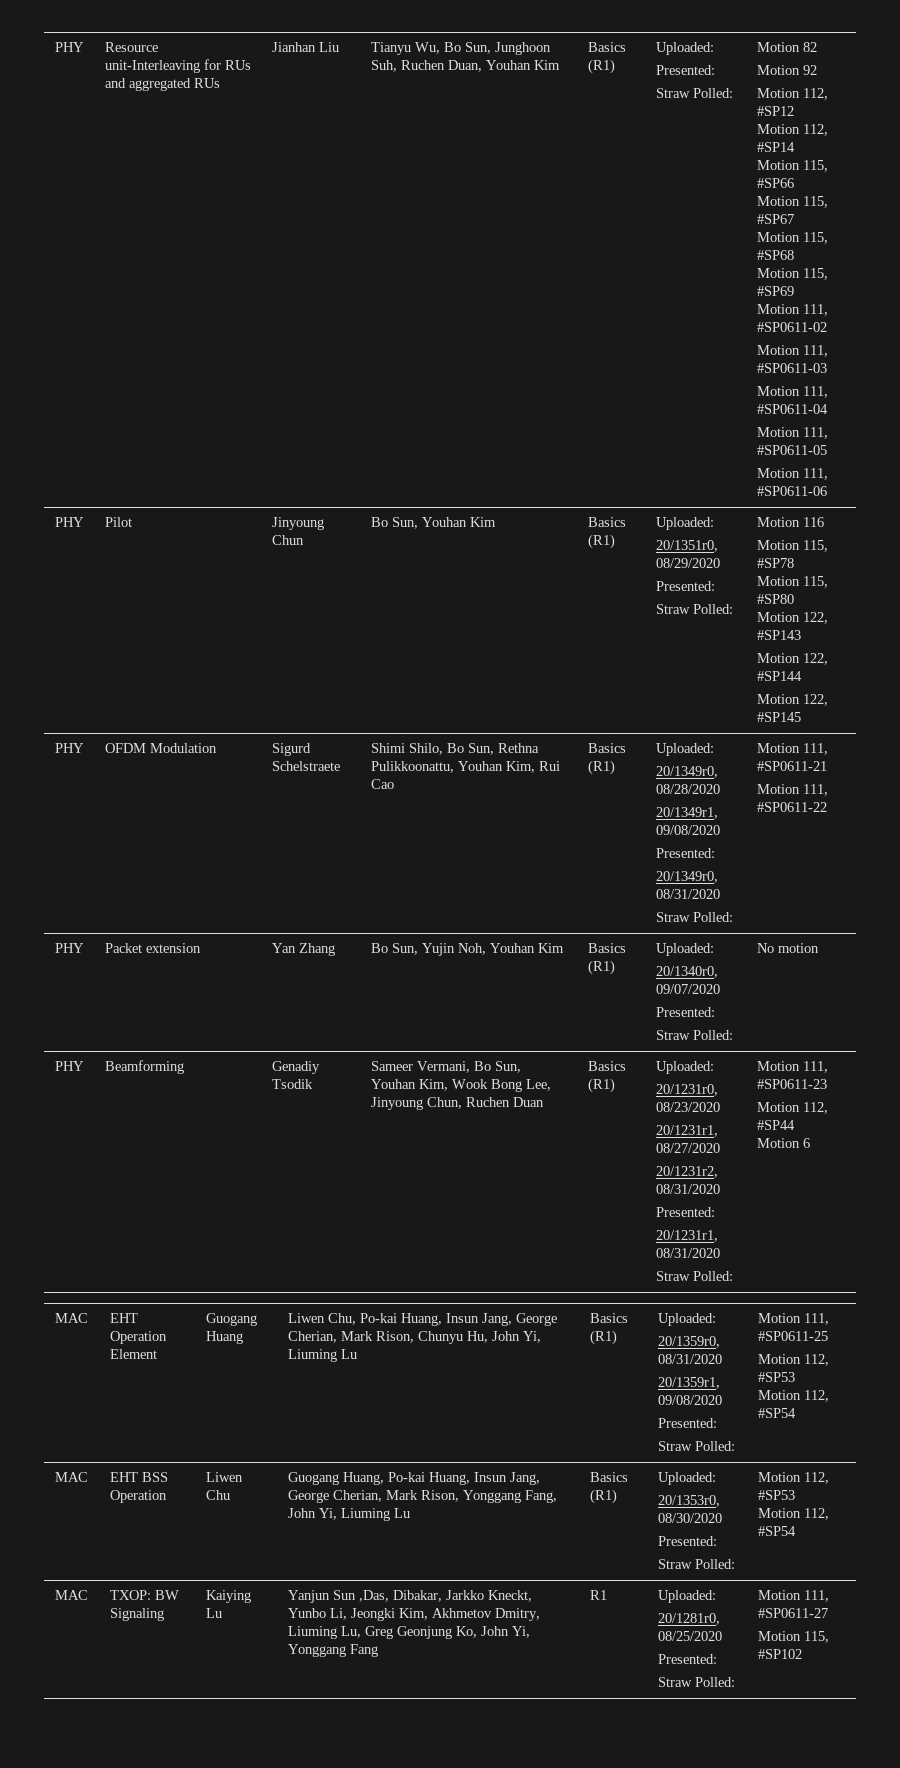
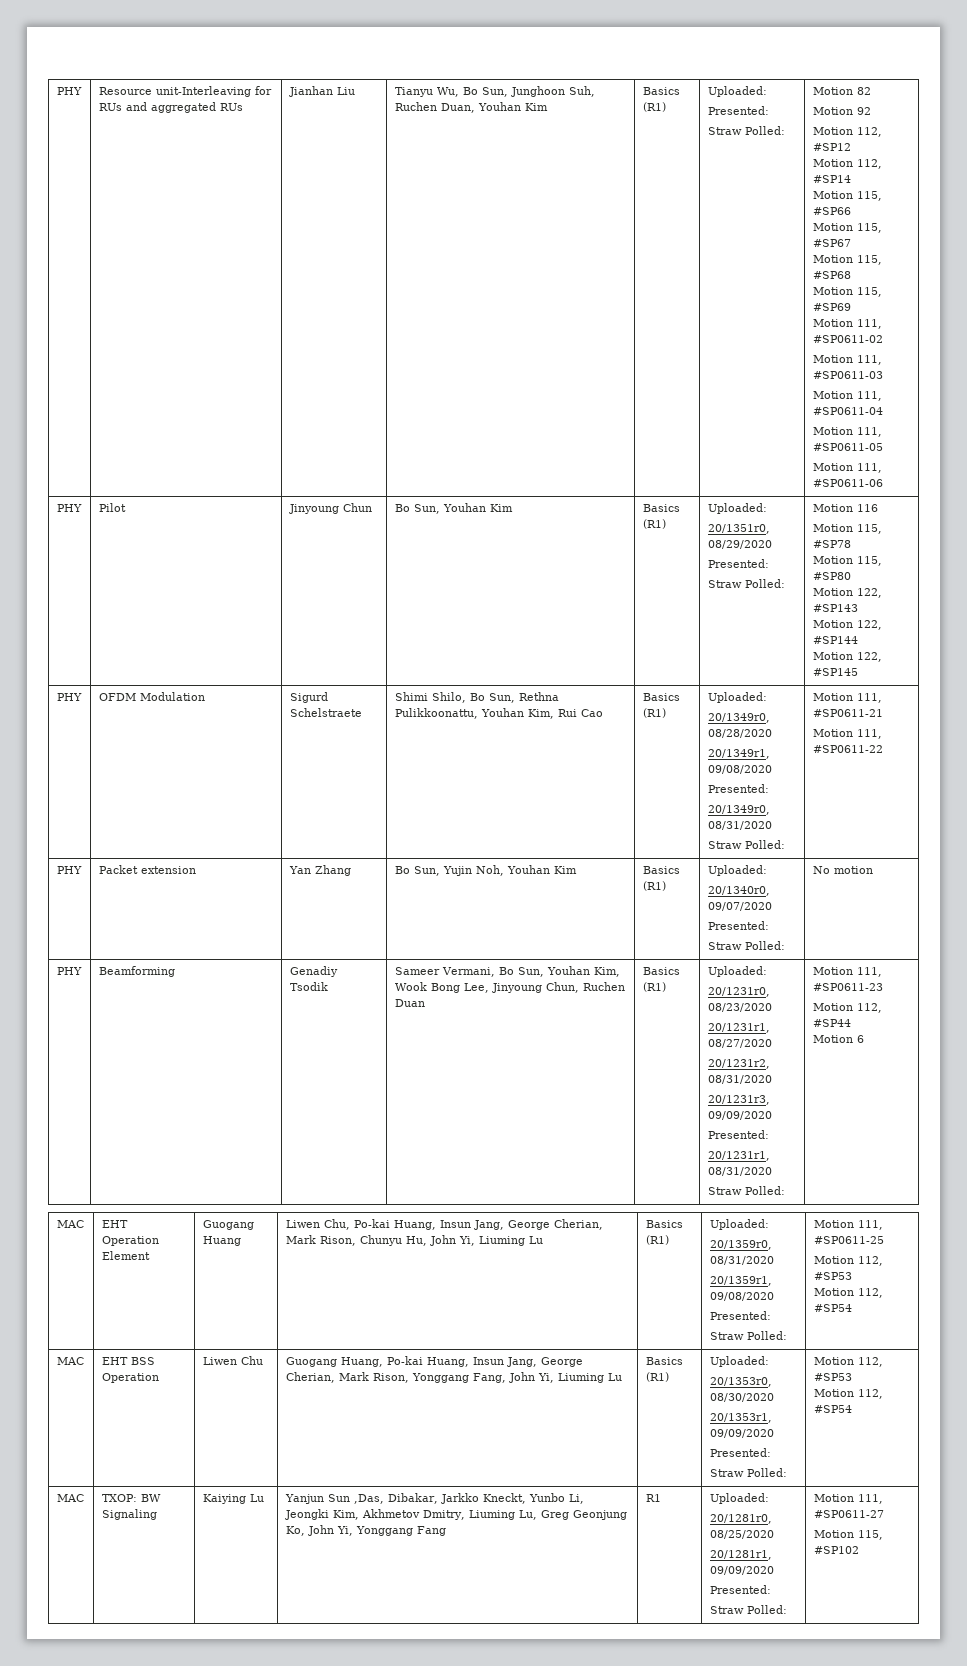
+ 20/1231r3, 09/09/2020
  MAC | EHT BSS Operation | Liwen Chu | Guogang Huang, Po-kai Huang, Insun Jang, George Cherian, Mark Rison, Yonggang Fang, John Yi, Liuming Lu | Basics (R1) | Uploaded:
  20/1353r0, 08/30/2020
+ 20/1353r1, 09/09/2020
+ 20/1281r1, 09/09/2020

